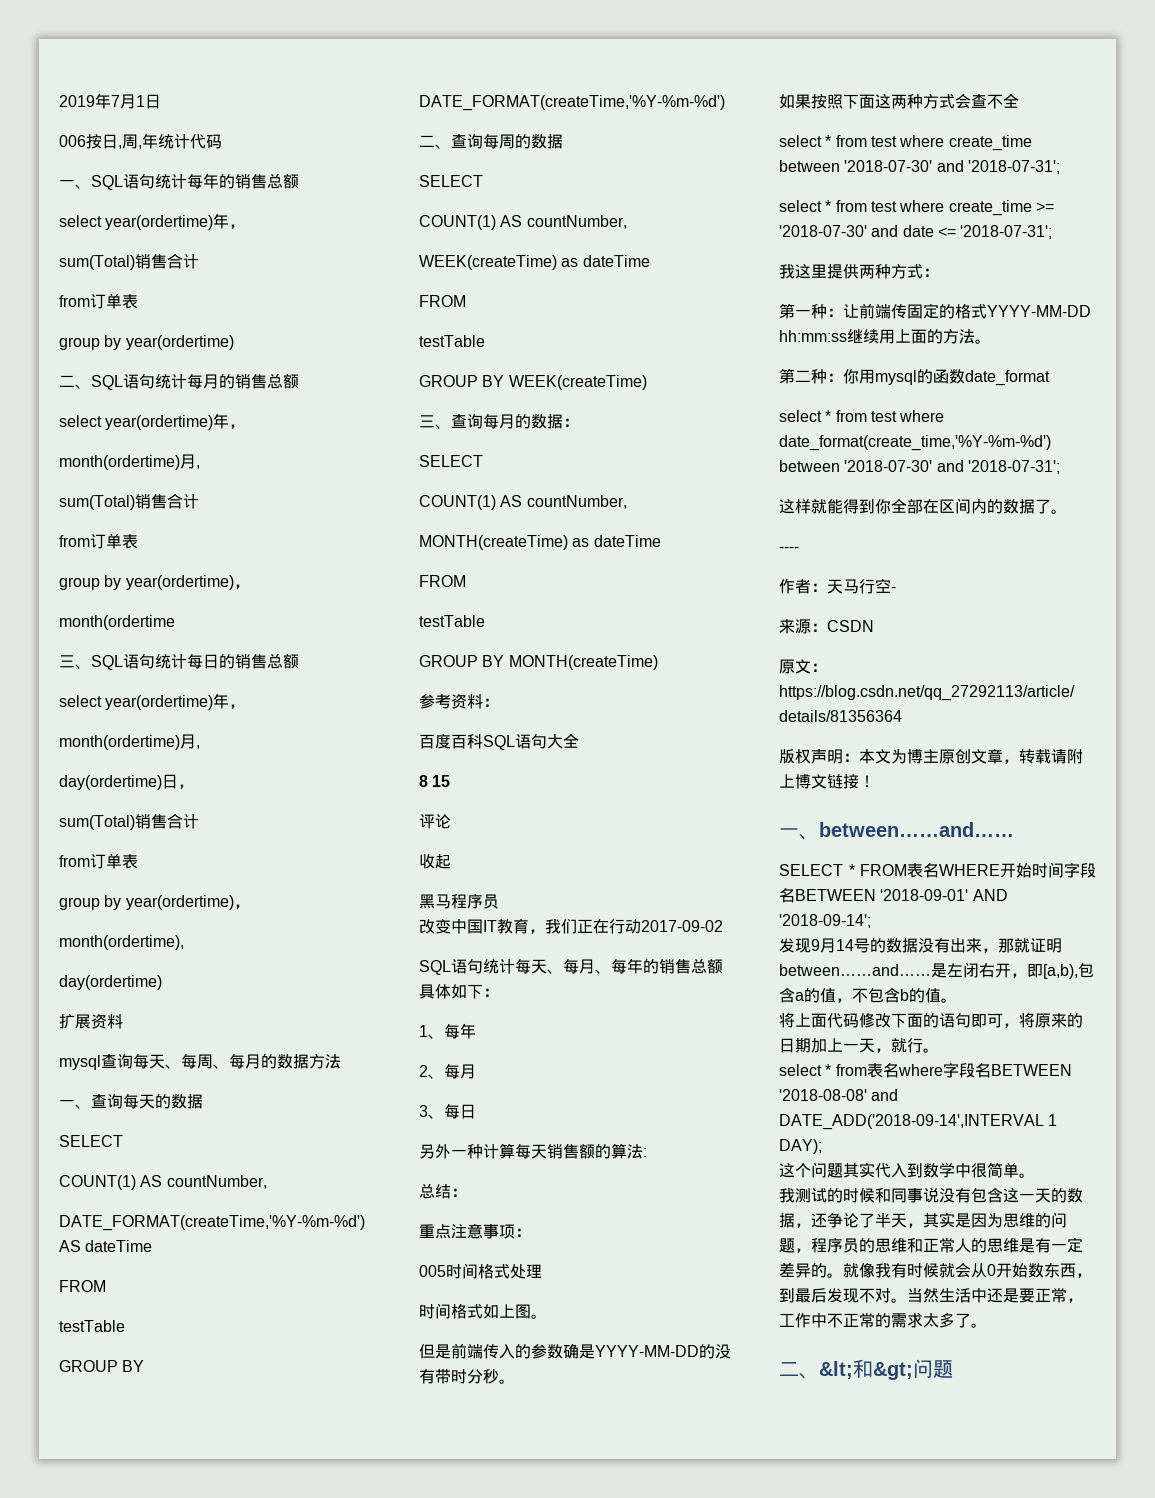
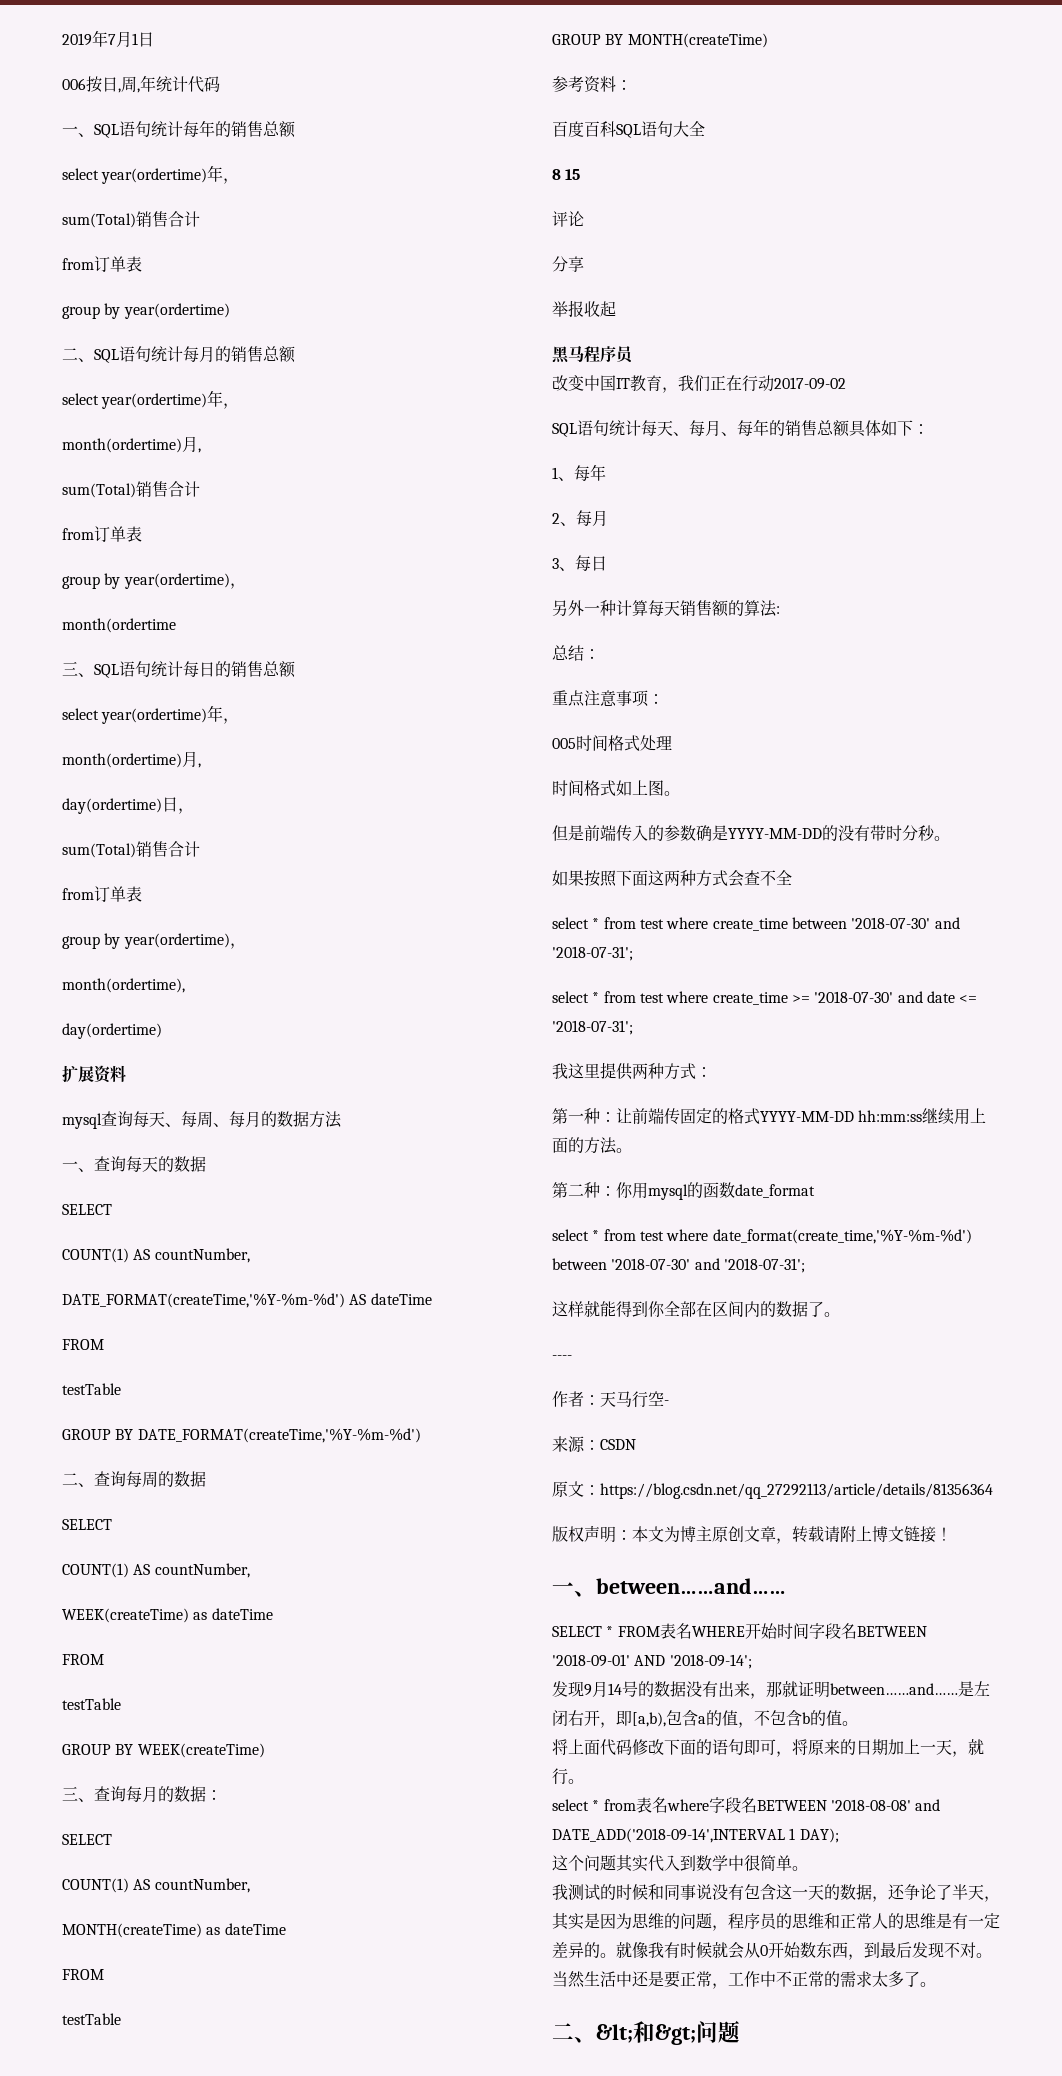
- 收起
+ 分享
+ 举报收起

